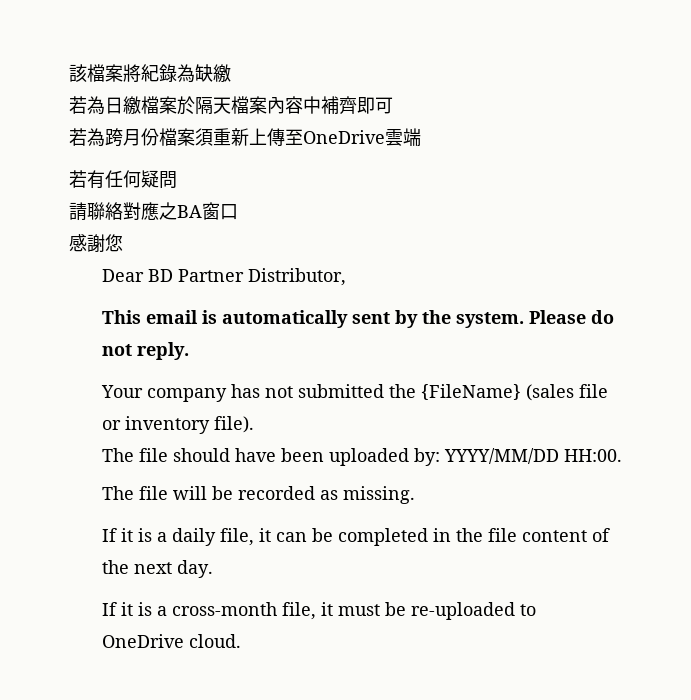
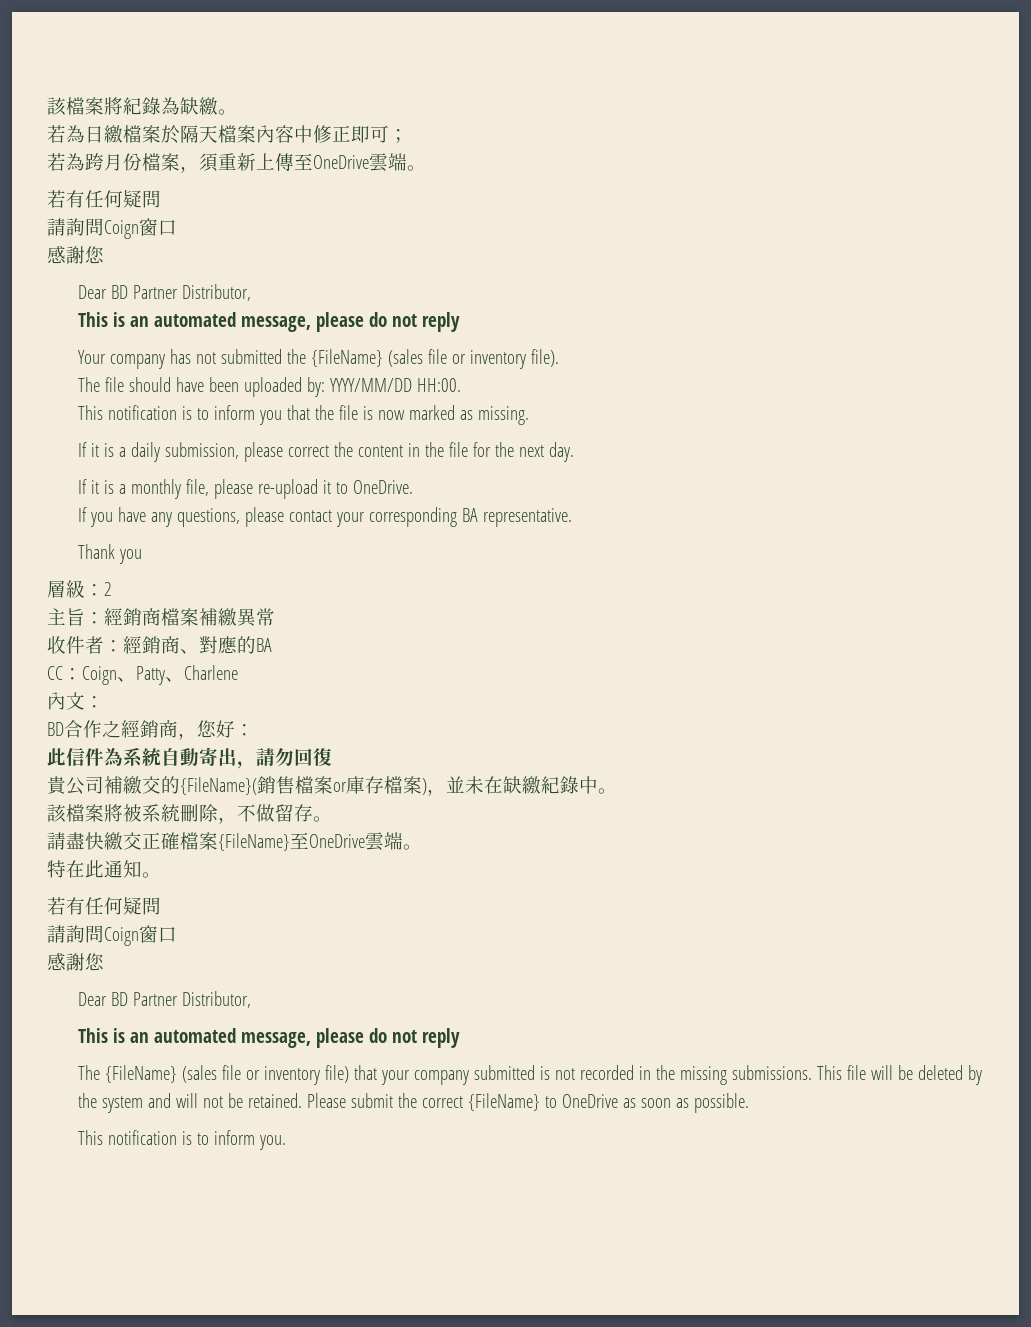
- 該檔案將紀錄為缺繳
+ 該檔案將紀錄為缺繳。
- 若為日繳檔案於隔天檔案內容中補齊即可
+ 若為日繳檔案於隔天檔案內容中修正即可；
- 若為跨月份檔案須重新上傳至OneDrive雲端
+ 若為跨月份檔案，須重新上傳至OneDrive雲端。
  若有任何疑問
- 請聯絡對應之BA窗口
+ 請詢問Coign窗口
  感謝您
  Dear BD Partner Distributor,
- This email is automatically sent by the system. Please do not reply.
+ This is an automated message, please do not reply
- The file will be recorded as missing.
+ This notification is to inform you that the file is now marked as missing.
- If it is a daily file, it can be completed in the file content of the next day.
+ If it is a daily submission, please correct the content in the file for the next day.
- If it is a cross-month file, it must be re-uploaded to OneDrive cloud.
+ If it is a monthly file, please re-upload it to OneDrive.
+ If you have any questions, please contact your corresponding BA representative.
+ Thank you
+ 層級：2
+ 主旨：經銷商檔案補繳異常
+ 收件者：經銷商、對應的BA
+ CC：Coign、Patty、Charlene
+ 內文：
+ BD合作之經銷商，您好：
+ 此信件為系統自動寄出，請勿回復
+ 貴公司補繳交的{FileName}(銷售檔案or庫存檔案)，並未在缺繳紀錄中。
+ 該檔案將被系統刪除，不做留存。
+ 請盡快繳交正確檔案{FileName}至OneDrive雲端。
+ 特在此通知。
+ 若有任何疑問
+ 請詢問Coign窗口
+ 感謝您
+ Dear BD Partner Distributor,
+ This is an automated message, please do not reply
+ The {FileName} (sales file or inventory file) that your company submitted is not recorded in the missing submissions. This file will be deleted by the system and will not be retained. Please submit the correct {FileName} to OneDrive as soon as possible.
+ This notification is to inform you.

